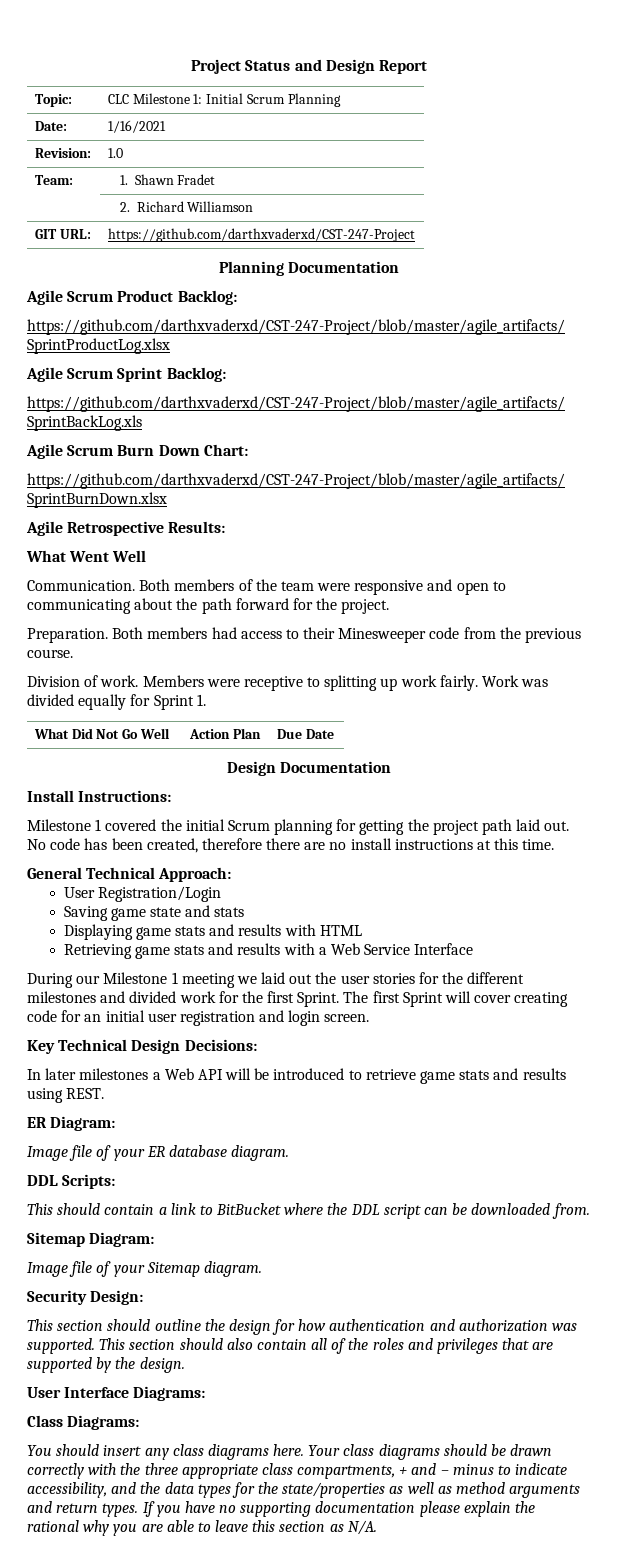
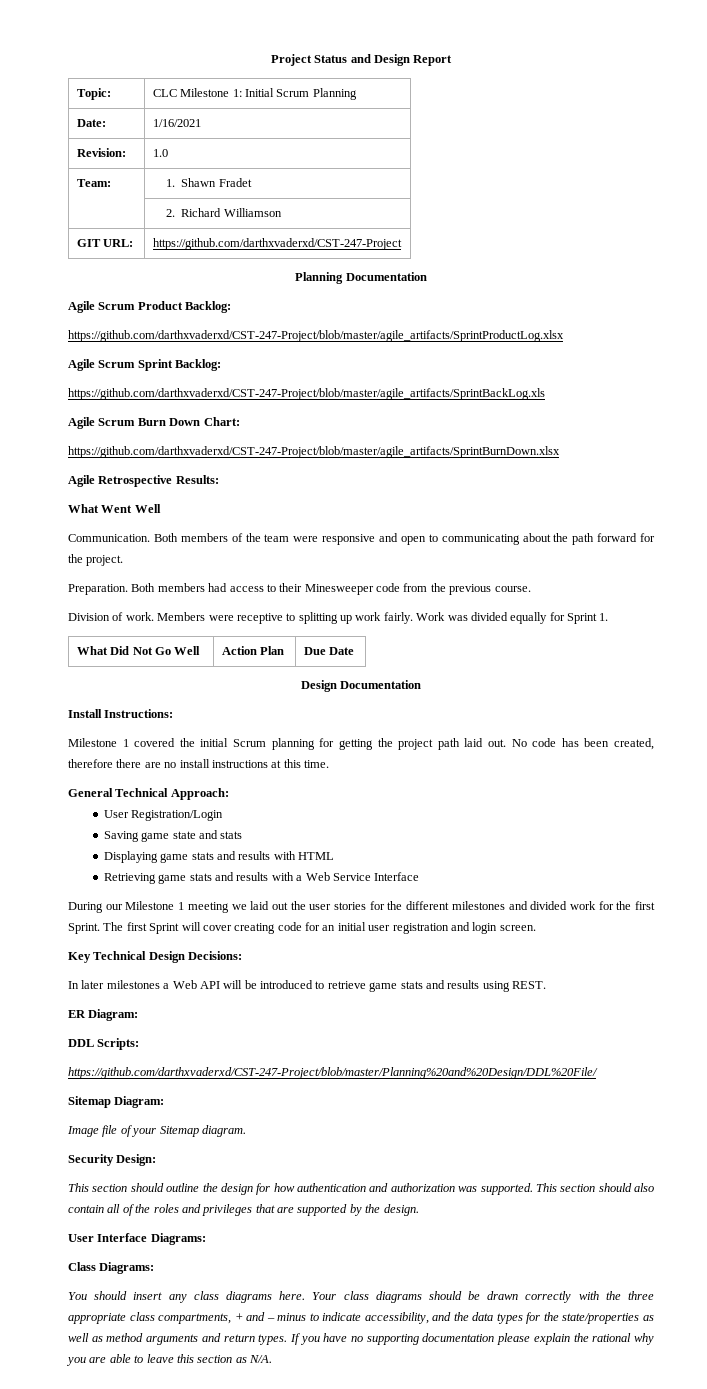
- Image file of your ER database diagram.
  DDL Scripts:
- This should contain a link to BitBucket where the DDL script can be downloaded from.
+ https://github.com/darthxvaderxd/CST-247-Project/blob/master/Planning%20and%20Design/DDL%20File/

